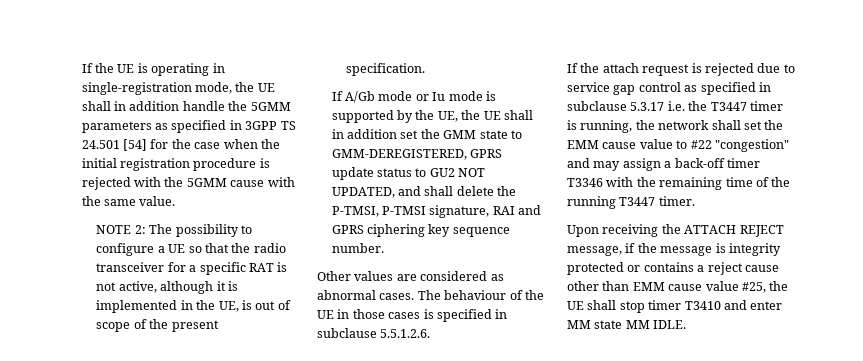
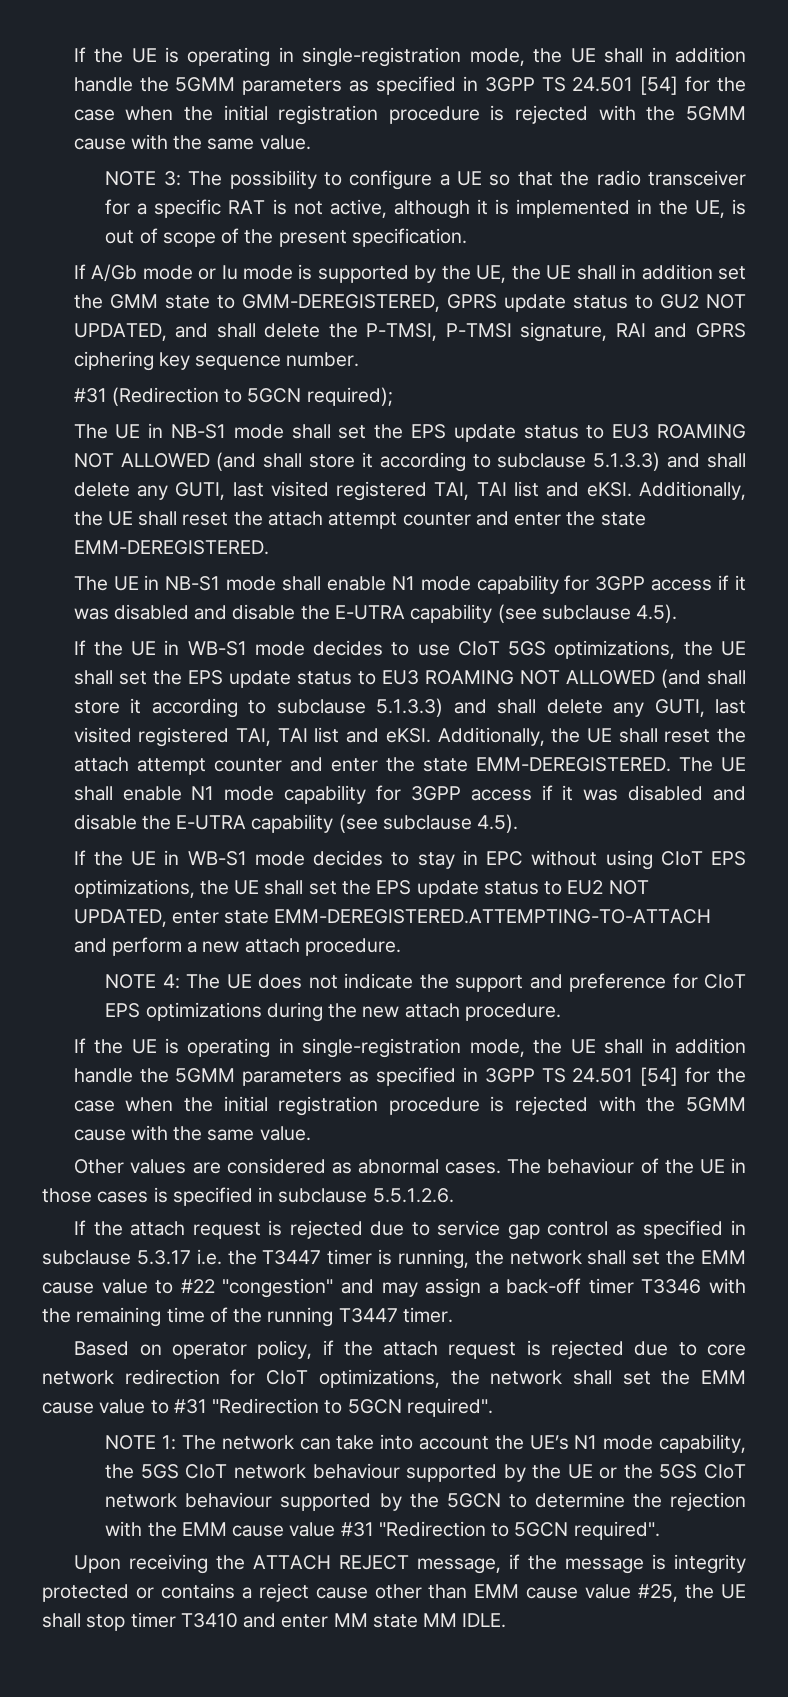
- NOTE 2: The possibility to configure a UE so that the radio transceiver for a specific RAT is not active, although it is implemented in the UE, is out of scope of the present specification.
+ NOTE 3: The possibility to configure a UE so that the radio transceiver for a specific RAT is not active, although it is implemented in the UE, is out of scope of the present specification.
+ #31 (Redirection to 5GCN required);
+ The UE in NB-S1 mode shall set the EPS update status to EU3 ROAMING NOT ALLOWED (and shall store it according to subclause 5.1.3.3) and shall delete any GUTI, last visited registered TAI, TAI list and eKSI. Additionally, the UE shall reset the attach attempt counter and enter the state EMM-DEREGISTERED.
+ The UE in NB-S1 mode shall enable N1 mode capability for 3GPP access if it was disabled and disable the E-UTRA capability (see subclause 4.5).
+ If the UE in WB-S1 mode decides to use CIoT 5GS optimizations, the UE shall set the EPS update status to EU3 ROAMING NOT ALLOWED (and shall store it according to subclause 5.1.3.3) and shall delete any GUTI, last visited registered TAI, TAI list and eKSI. Additionally, the UE shall reset the attach attempt counter and enter the state EMM-DEREGISTERED. The UE shall enable N1 mode capability for 3GPP access if it was disabled and disable the E-UTRA capability (see subclause 4.5).
+ If the UE in WB-S1 mode decides to stay in EPC without using CIoT EPS optimizations, the UE shall set the EPS update status to EU2 NOT UPDATED, enter state EMM-DEREGISTERED.ATTEMPTING-TO-ATTACH and perform a new attach procedure.
+ NOTE 4: The UE does not indicate the support and preference for CIoT EPS optimizations during the new attach procedure.
+ If the UE is operating in single-registration mode, the UE shall in addition handle the 5GMM parameters as specified in 3GPP TS 24.501 [54] for the case when the initial registration procedure is rejected with the 5GMM cause with the same value.
+ Based on operator policy, if the attach request is rejected due to core network redirection for CIoT optimizations, the network shall set the EMM cause value to #31 "Redirection to 5GCN required".
+ NOTE 1: The network can take into account the UE’s N1 mode capability, the 5GS CIoT network behaviour supported by the UE or the 5GS CIoT network behaviour supported by the 5GCN to determine the rejection with the EMM cause value #31 "Redirection to 5GCN required".

